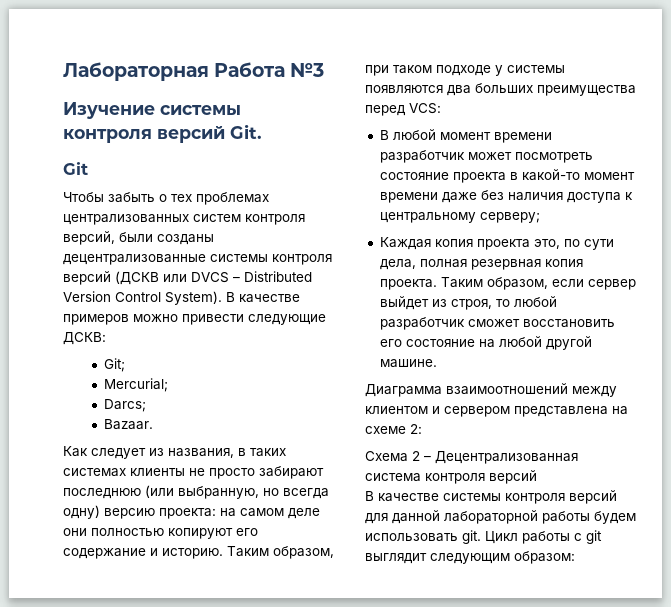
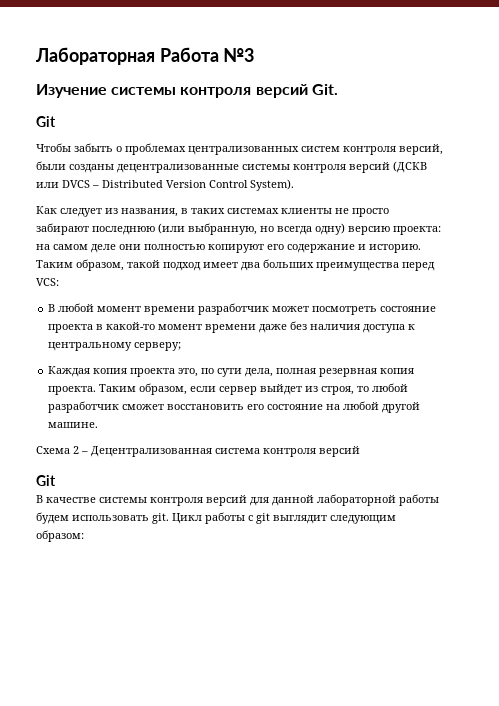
- Чтобы забыть о тех проблемах централизованных систем контроля версий, были созданы децентрализованные системы контроля версий (ДСКВ или DVCS – Distributed Version Control System). В качестве примеров можно привести следующие ДСКВ:
- Git;
- Mercurial;
- Darcs;
- Bazaar.
+ Чтобы забыть о проблемах централизованных систем контроля версий, были созданы децентрализованные системы контроля версий (ДСКВ или DVCS – Distributed Version Control System).
- Таким образом, при таком подходе у системы появляются два больших преимущества перед VCS:
+ Таким образом, такой подход имеет два больших преимущества перед VCS:
- Диаграмма взаимоотношений между клиентом и сервером представлена на схеме 2:
  Схема 2 – Децентрализованная система контроля версий
+ Git

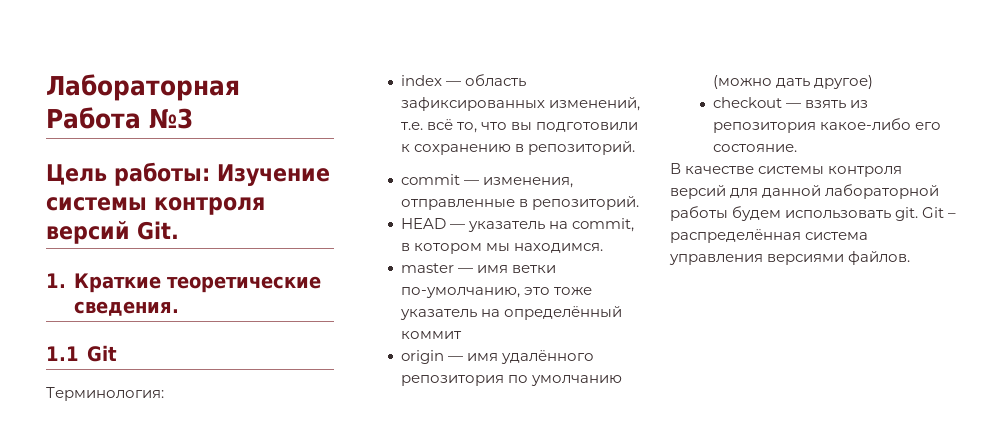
- Изучение системы контроля версий Git.
- Git
- Чтобы забыть о проблемах централизованных систем контроля версий, были созданы децентрализованные системы контроля версий (ДСКВ или DVCS – Distributed Version Control System).
- Как следует из названия, в таких системах клиенты не просто забирают последнюю (или выбранную, но всегда одну) версию проекта: на самом деле они полностью копируют его содержание и историю. Таким образом, такой подход имеет два больших преимущества перед VCS:
- В любой момент времени разработчик может посмотреть состояние проекта в какой-то момент времени даже без наличия доступа к центральному серверу;
- Каждая копия проекта это, по сути дела, полная резервная копия проекта. Таким образом, если сервер выйдет из строя, то любой разработчик сможет восстановить его состояние на любой другой машине.
- Схема 2 – Децентрализованная система контроля версий
- Git
+ Цель работы: Изучение системы контроля версий Git.
+ 1. Краткие теоретические сведения.
+ 1.1 Git
+ Терминология:
+ index — область зафиксированных изменений, т.е. всё то, что вы подготовили к сохранению в репозиторий.
+ commit — изменения, отправленные в репозиторий.
+ HEAD — указатель на commit, в котором мы находимся.
+ master — имя ветки по-умолчанию, это тоже указатель на определённый коммит
+ origin — имя удалённого репозитория по умолчанию (можно дать другое)
+ checkout — взять из репозитория какое-либо его состояние.
- Цикл работы с git выглядит следующим образом:
+ Git – распределённая система управления версиями файлов.

